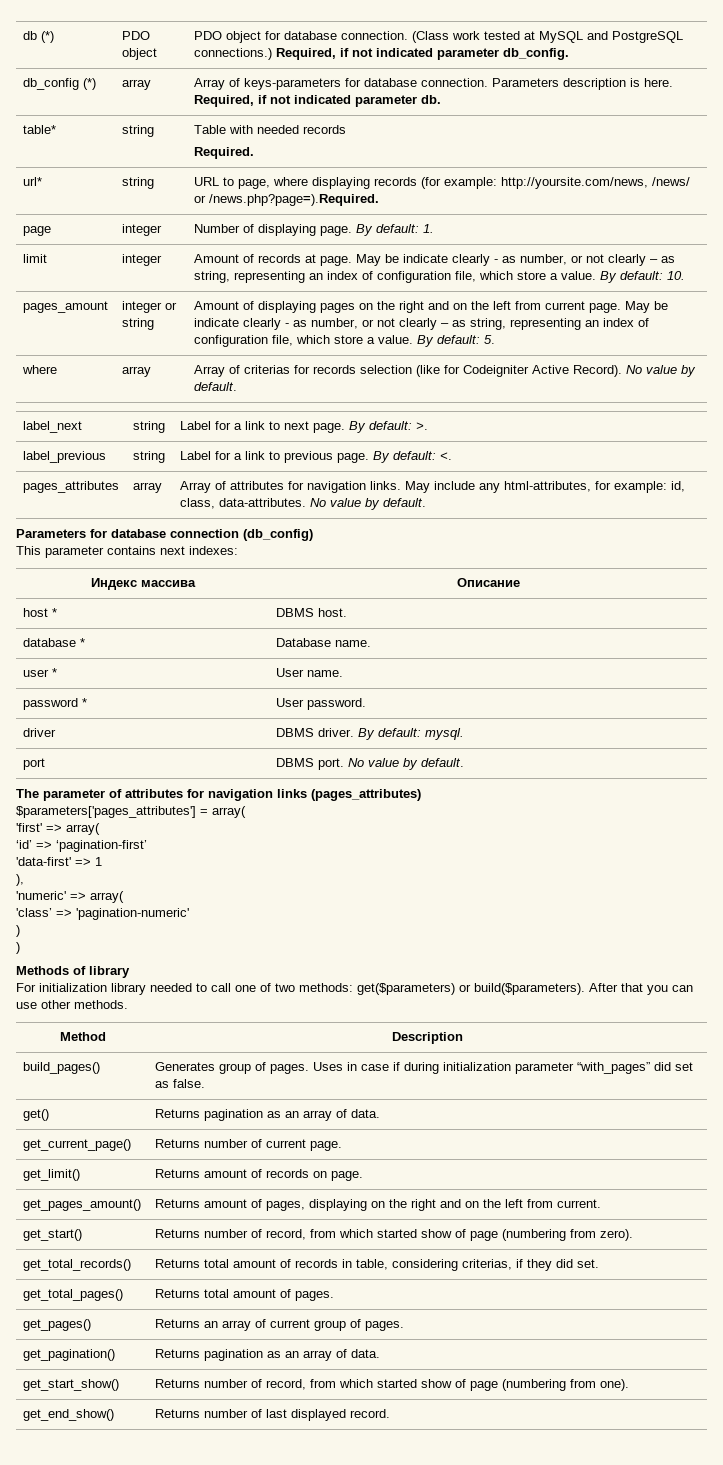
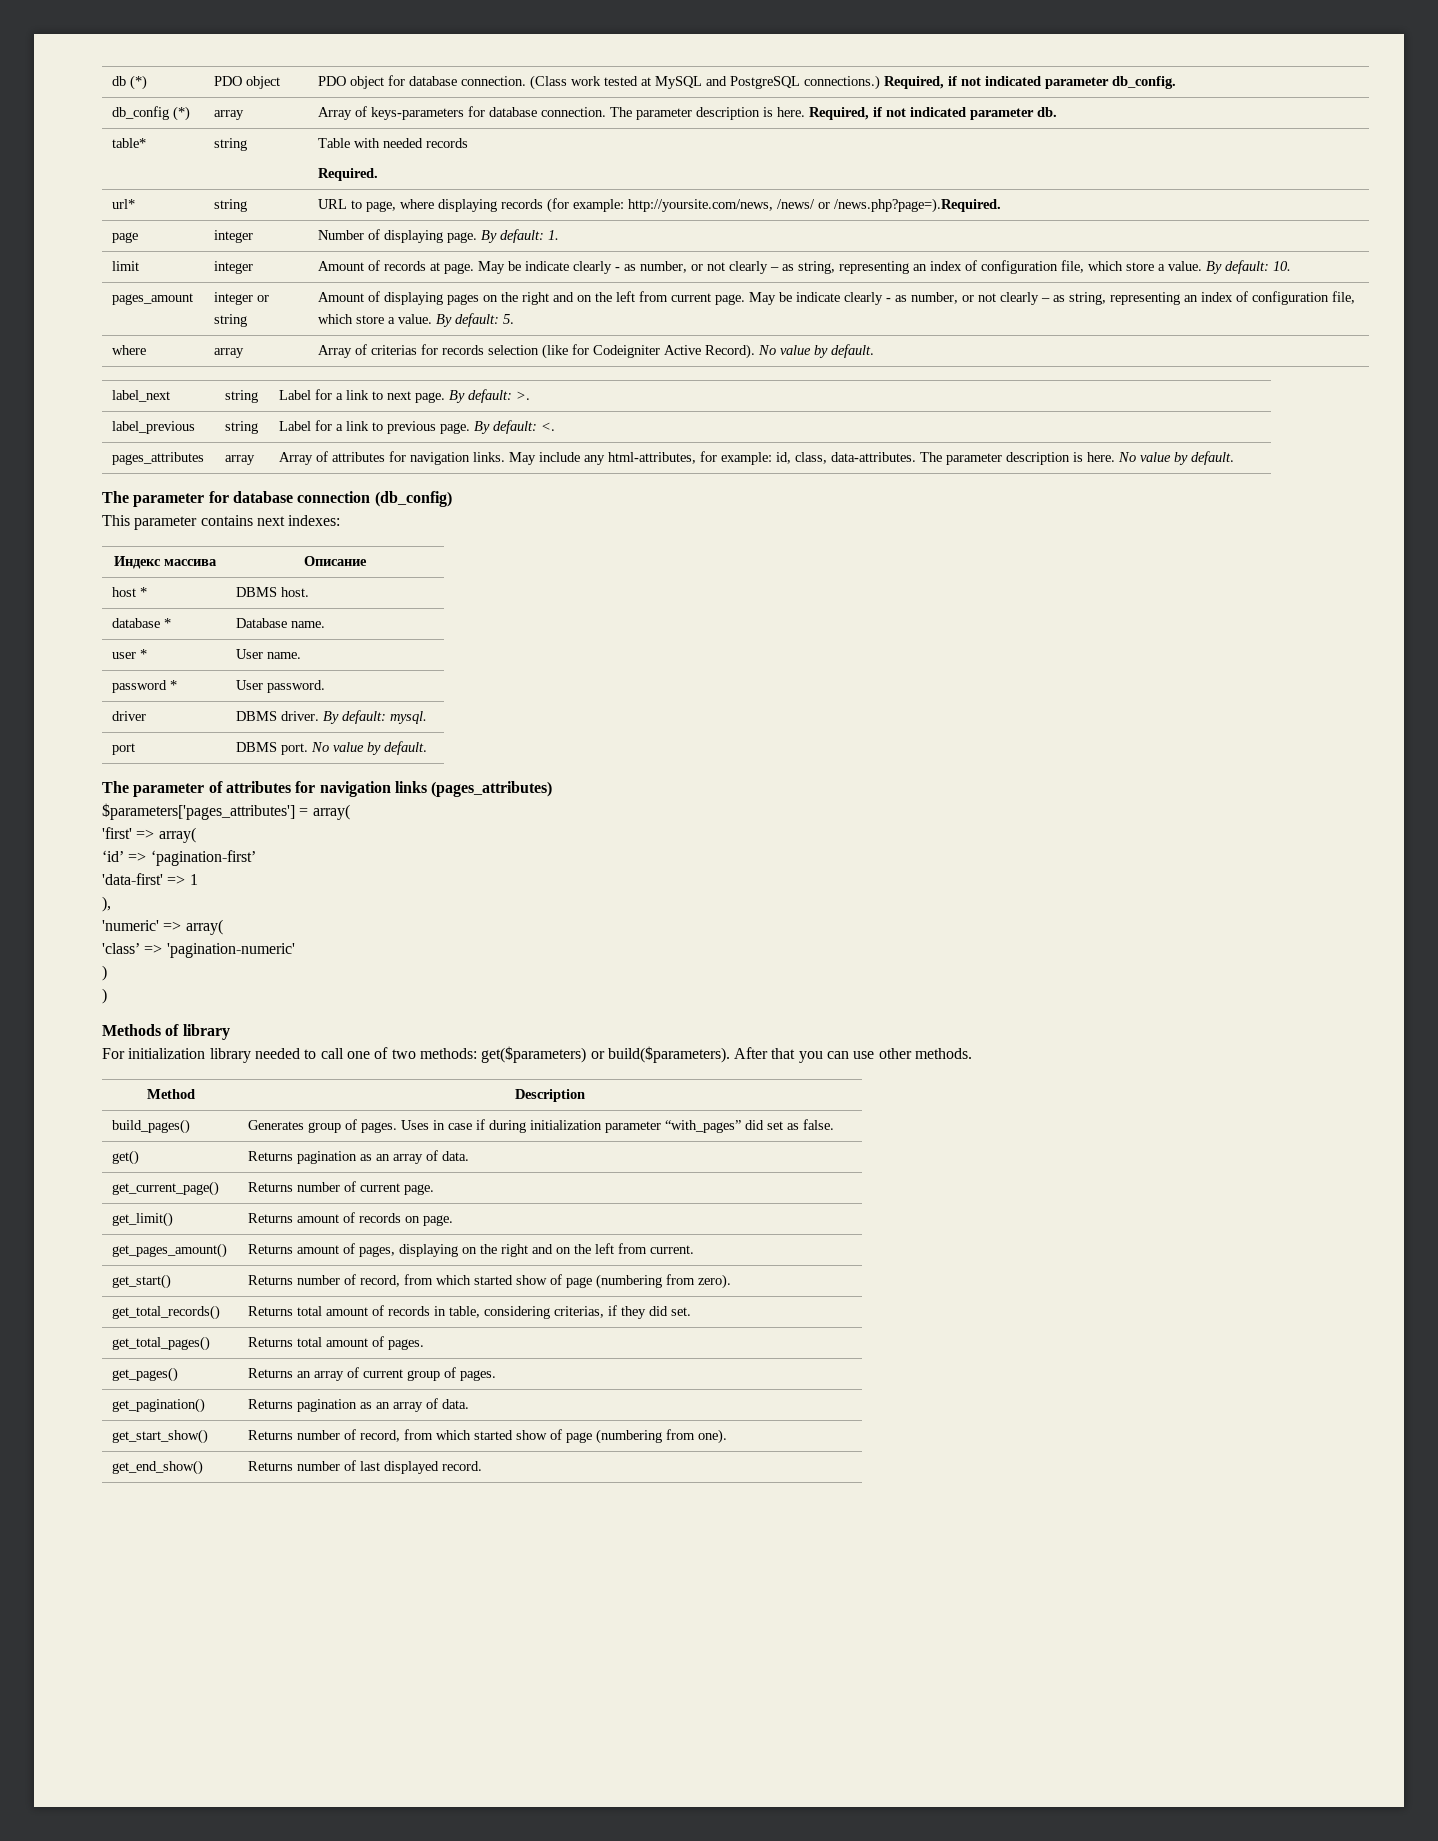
- db_config (*) | array | Array of keys-parameters for database connection. Parameters description is here. Required, if not indicated parameter db.
+ db_config (*) | array | Array of keys-parameters for database connection. The parameter description is here. Required, if not indicated parameter db.
- pages_attributes | array | Array of attributes for navigation links. May include any html-attributes, for example: id, class, data-attributes. No value by default.
- Parameters for database connection (db_config)
+ pages_attributes | array | Array of attributes for navigation links. May include any html-attributes, for example: id, class, data-attributes. The parameter description is here. No value by default.
+ The parameter for database connection (db_config)

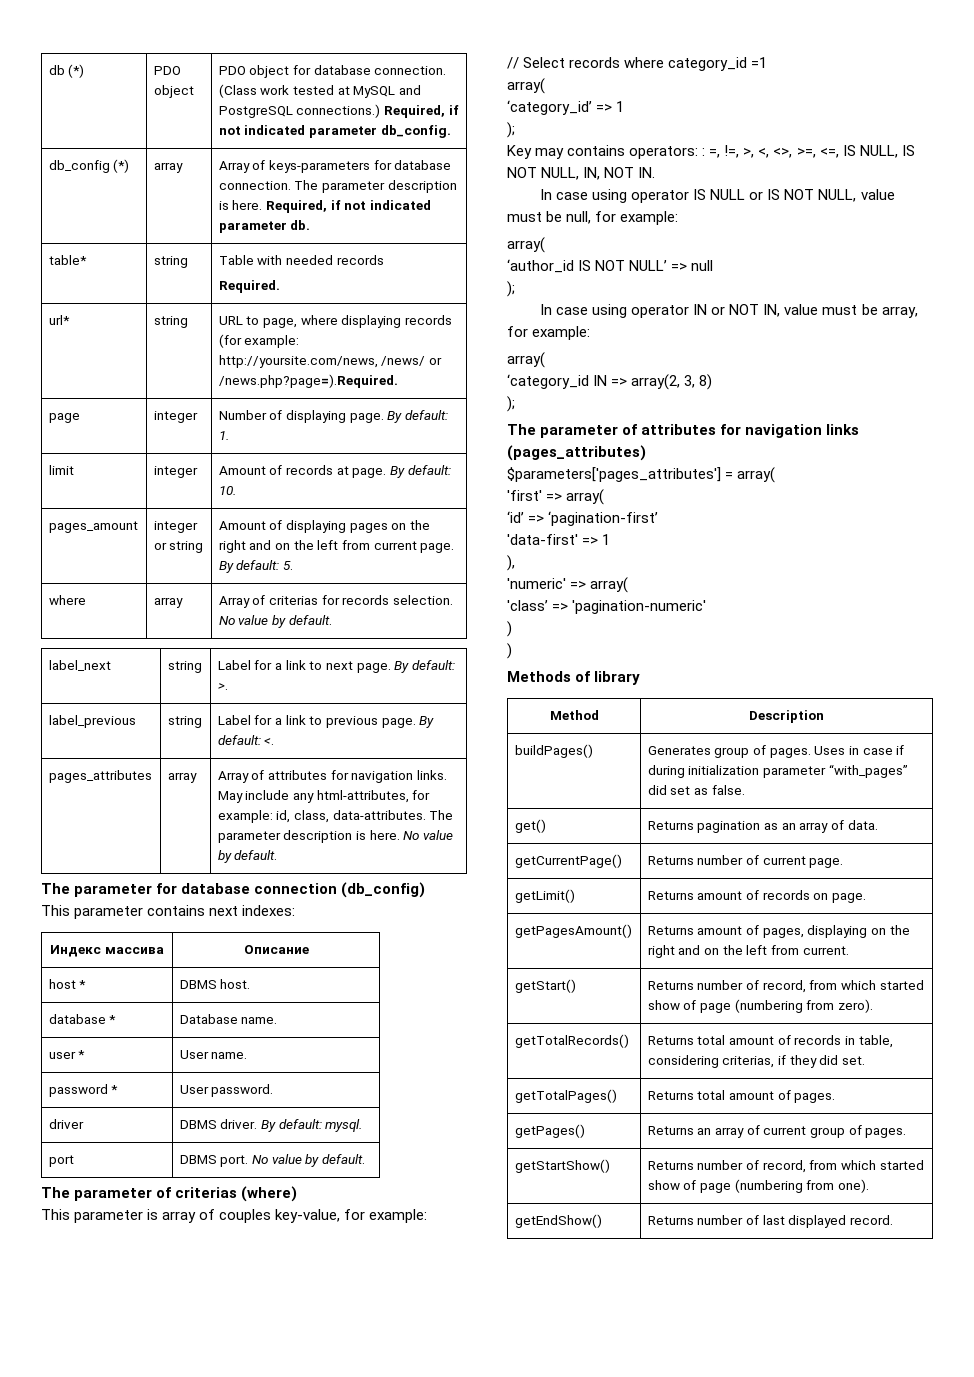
- limit | integer | Amount of records at page. May be indicate clearly - as number, or not clearly – as string, representing an index of configuration file, which store a value. By default: 10.
+ limit | integer | Amount of records at page. By default: 10.
- Amount of displaying pages on the right and on the left from current page. May be indicate clearly - as number, or not clearly – as string, representing an index of configuration file, which store a value.
+ Amount of displaying pages on the right and on the left from current page.
- where | array | Array of criterias for records selection (like for Codeigniter Active Record). No value by default.
+ where | array | Array of criterias for records selection. No value by default.
+ The parameter of criterias (where)
+ This parameter is array of couples key-value, for example:
+ // Select records where category_id =1
+ array(
+ ‘category_id’ => 1
+ );
+ Key may contains operators: : =, !=, >, <, <>, >=, <=, IS NULL, IS NOT NULL, IN, NOT IN.
+ In case using operator IS NULL or IS NOT NULL, value must be null, for example:
+ array(
+ ‘author_id IS NOT NULL’ => null
+ );
+ In case using operator IN or NOT IN, value must be array, for example:
+ array(
+ ‘category_id IN => array(2, 3, 8)
+ );
- For initialization library needed to call one of two methods: get($parameters) or build($parameters). After that you can use other methods.
- build_pages() | Generates group of pages. Uses in case if during initialization parameter “with_pages” did set as false.
+ buildPages() | Generates group of pages. Uses in case if during initialization parameter “with_pages” did set as false.
- get_current_page() | Returns number of current page.
+ getCurrentPage() | Returns number of current page.
- get_limit() | Returns amount of records on page.
+ getLimit() | Returns amount of records on page.
- get_pages_amount() | Returns amount of pages, displaying on the right and on the left from current.
+ getPagesAmount() | Returns amount of pages, displaying on the right and on the left from current.
- get_start() | Returns number of record, from which started show of page (numbering from zero).
+ getStart() | Returns number of record, from which started show of page (numbering from zero).
- get_total_records() | Returns total amount of records in table, considering criterias, if they did set.
+ getTotalRecords() | Returns total amount of records in table, considering criterias, if they did set.
- get_total_pages() | Returns total amount of pages.
+ getTotalPages() | Returns total amount of pages.
- get_pages() | Returns an array of current group of pages.
+ getPages() | Returns an array of current group of pages.
- get_pagination() | Returns pagination as an array of data.
- get_start_show() | Returns number of record, from which started show of page (numbering from one).
+ getStartShow() | Returns number of record, from which started show of page (numbering from one).
- get_end_show() | Returns number of last displayed record.
+ getEndShow() | Returns number of last displayed record.

